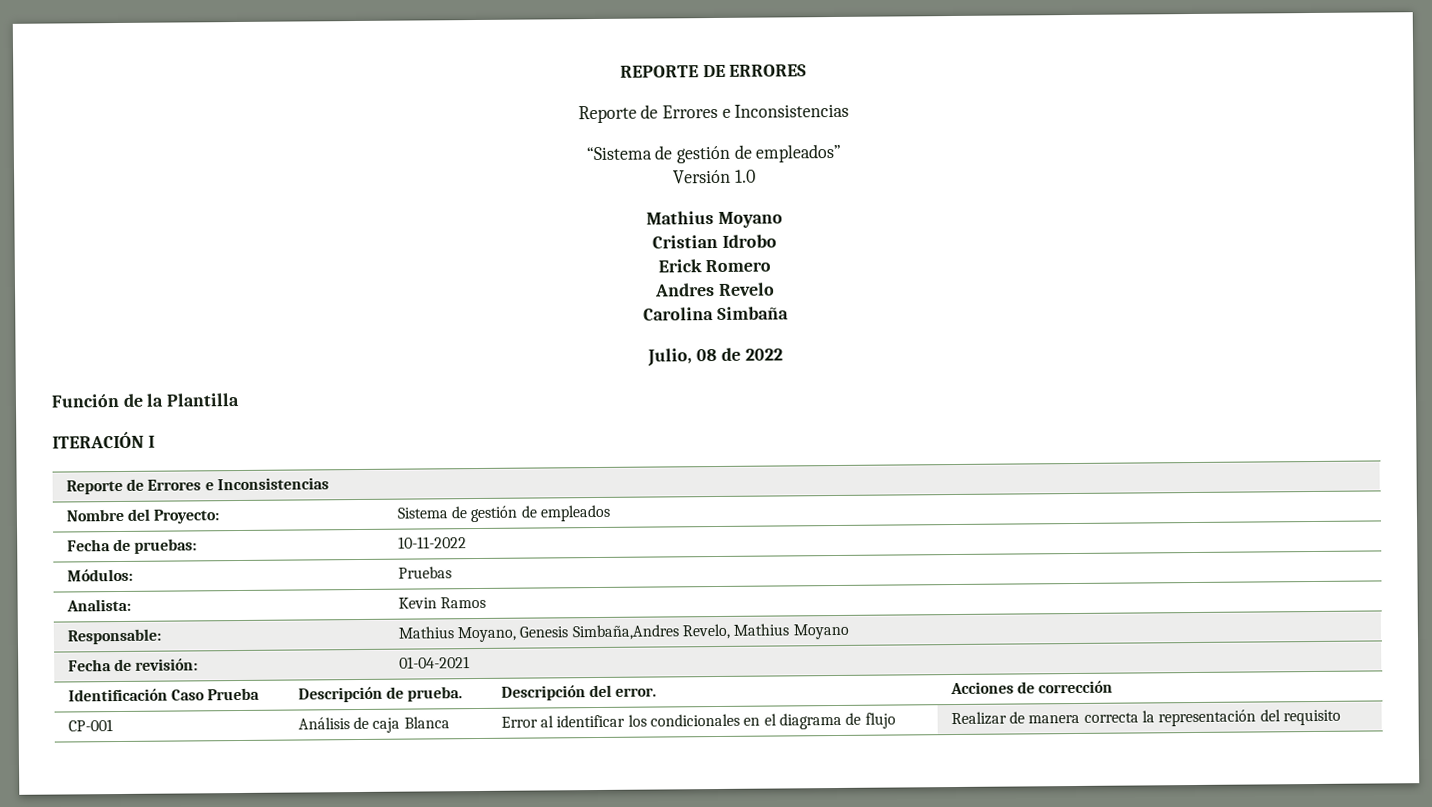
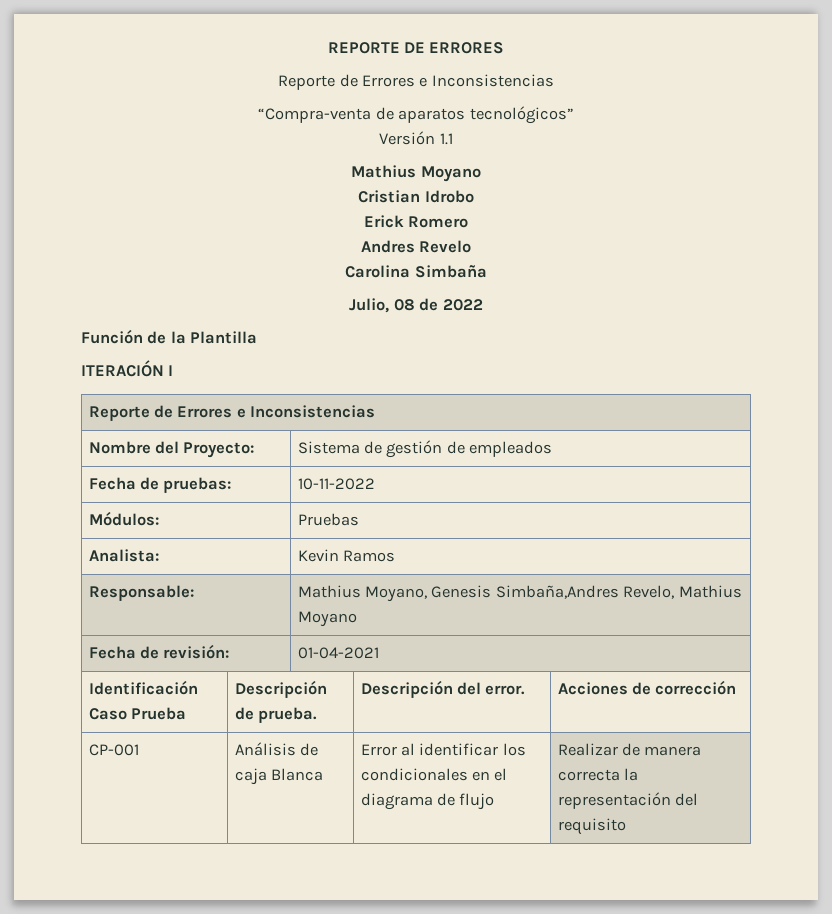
- “Sistema de gestión de empleados”
+ “Compra-venta de aparatos tecnológicos”
- Versión 1.0
+ Versión 1.1

